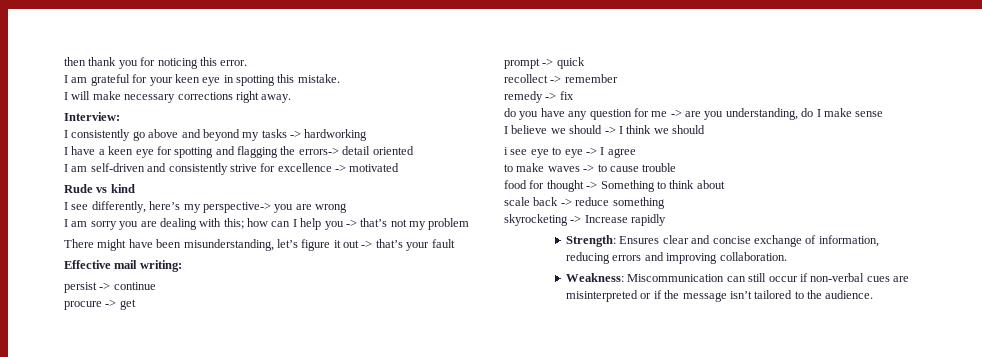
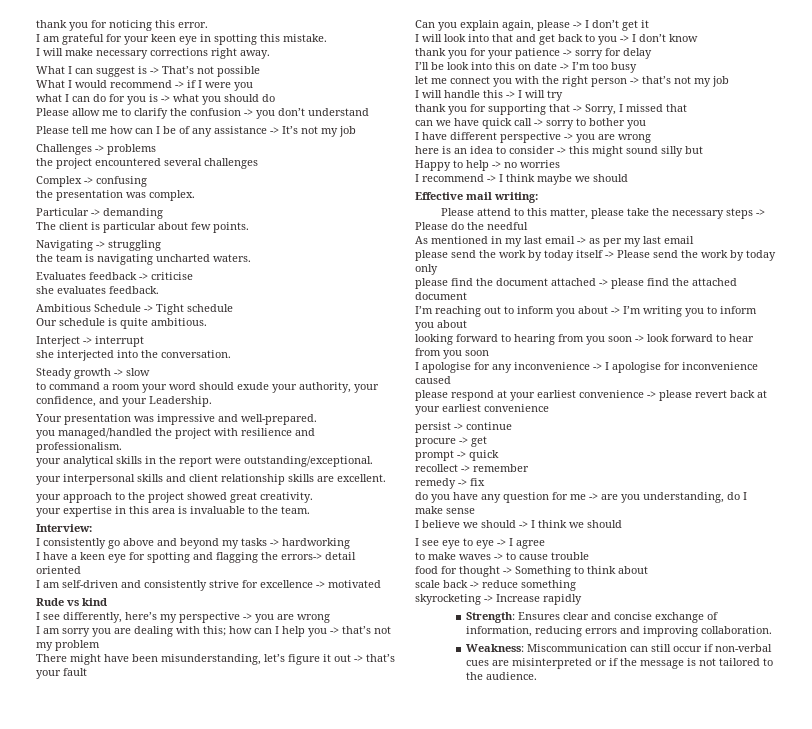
- then thank you for noticing this error.
+ thank you for noticing this error.
+ What I can suggest is -> That’s not possible
+ What I would recommend -> if I were you
+ what I can do for you is -> what you should do
+ Please allow me to clarify the confusion -> you don’t understand
+ Please tell me how can I be of any assistance -> It’s not my job
+ Challenges -> problems
+ the project encountered several challenges
+ Complex -> confusing
+ the presentation was complex.
+ Particular -> demanding
+ The client is particular about few points.
+ Navigating -> struggling
+ the team is navigating uncharted waters.
+ Evaluates feedback -> criticise
+ she evaluates feedback.
+ Ambitious Schedule -> Tight schedule
+ Our schedule is quite ambitious.
+ Interject -> interrupt
+ she interjected into the conversation.
+ Steady growth -> slow
+ to command a room your word should exude your authority, your confidence, and your Leadership.
+ Your presentation was impressive and well-prepared.
+ you managed/handled the project with resilience and professionalism.
+ your analytical skills in the report were outstanding/exceptional.
+ your interpersonal skills and client relationship skills are excellent.
+ your approach to the project showed great creativity.
+ your expertise in this area is invaluable to the team.
- I see differently, here’s my perspective-> you are wrong
+ I see differently, here’s my perspective -> you are wrong
+ Can you explain again, please -> I don’t get it
+ I will look into that and get back to you -> I don’t know
+ thank you for your patience -> sorry for delay
+ I’ll be look into this on date -> I’m too busy
+ let me connect you with the right person -> that’s not my job
+ I will handle this -> I will try
+ thank you for supporting that -> Sorry, I missed that
+ can we have quick call -> sorry to bother you
+ I have different perspective -> you are wrong
+ here is an idea to consider -> this might sound silly but
+ Happy to help -> no worries
+ I recommend -> I think maybe we should
  Effective mail writing:
+ Please attend to this matter, please take the necessary steps -> Please do the needful
+ As mentioned in my last email -> as per my last email
+ please send the work by today itself -> Please send the work by today only
+ please find the document attached -> please find the attached document
+ I’m reaching out to inform you about -> I’m writing you to inform you about
+ looking forward to hearing from you soon -> look forward to hear from you soon
+ I apologise for any inconvenience -> I apologise for inconvenience caused
+ please respond at your earliest convenience -> please revert back at your earliest convenience
- i see eye to eye -> I agree
+ I see eye to eye -> I agree
- Weakness: Miscommunication can still occur if non-verbal cues are misinterpreted or if the message isn’t tailored to the audience.
+ Weakness: Miscommunication can still occur if non-verbal cues are misinterpreted or if the message is not tailored to the audience.

